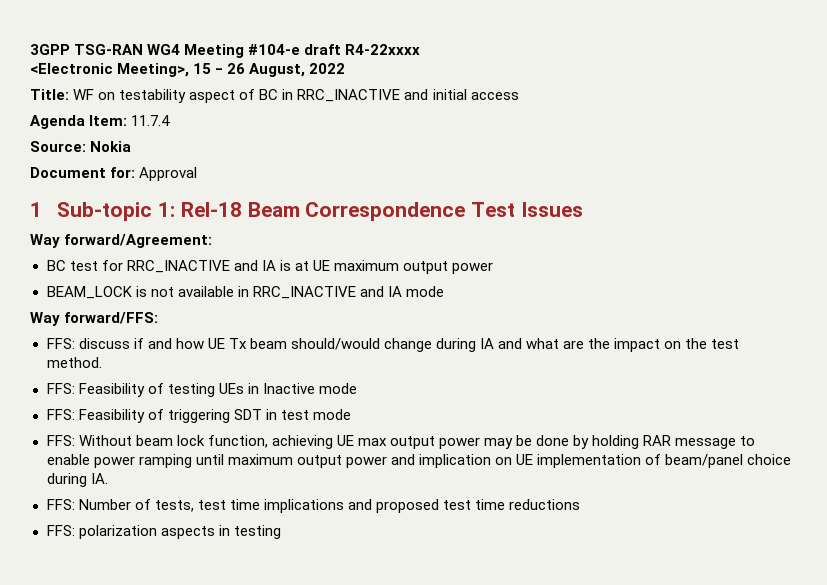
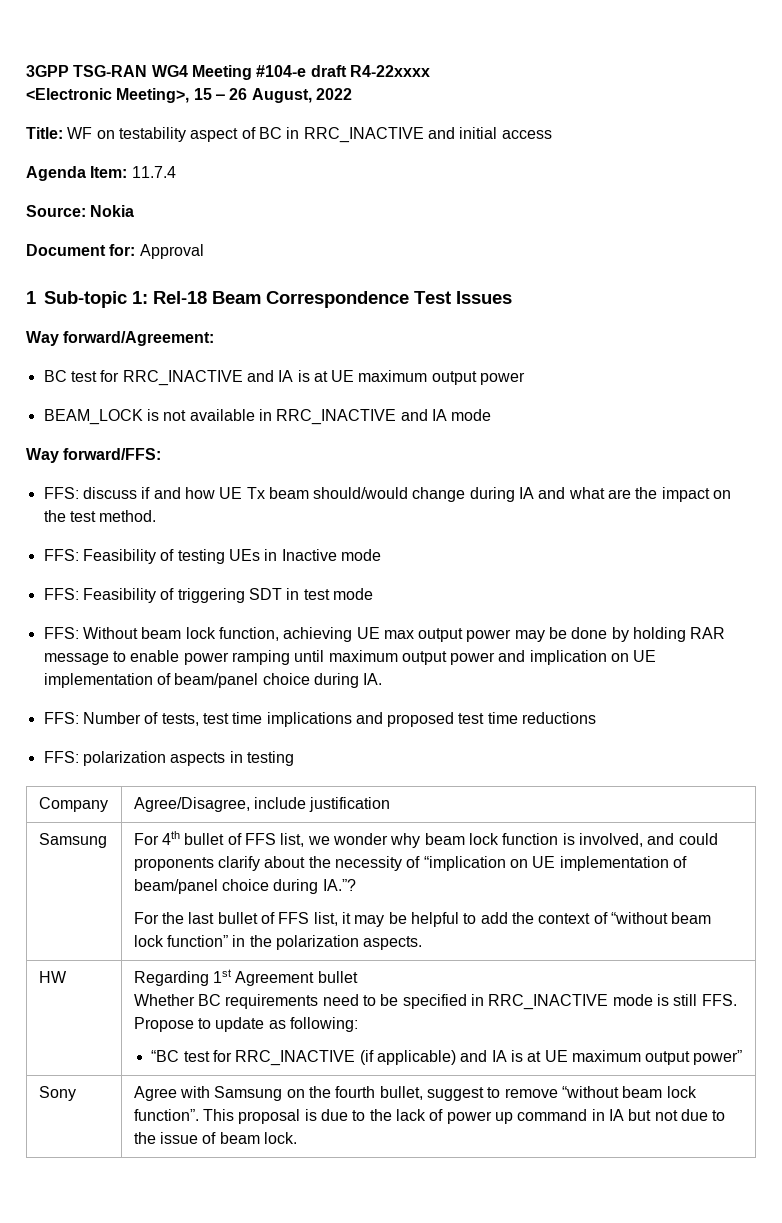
+ Company | Agree/Disagree, include justification
+ Samsung | For 4th bullet of FFS list, we wonder why beam lock function is involved, and could proponents clarify about the necessity of “implication on UE implementation of beam/panel choice during IA.”?
+ For the last bullet of FFS list, it may be helpful to add the context of “without beam lock function” in the polarization aspects.
+ HW | Regarding 1st Agreement bullet
+ Whether BC requirements need to be specified in RRC_INACTIVE mode is still FFS. Propose to update as following:
+ “BC test for RRC_INACTIVE (if applicable) and IA is at UE maximum output power”
+ Sony | Agree with Samsung on the fourth bullet, suggest to remove “without beam lock function”. This proposal is due to the lack of power up command in IA but not due to the issue of beam lock.

